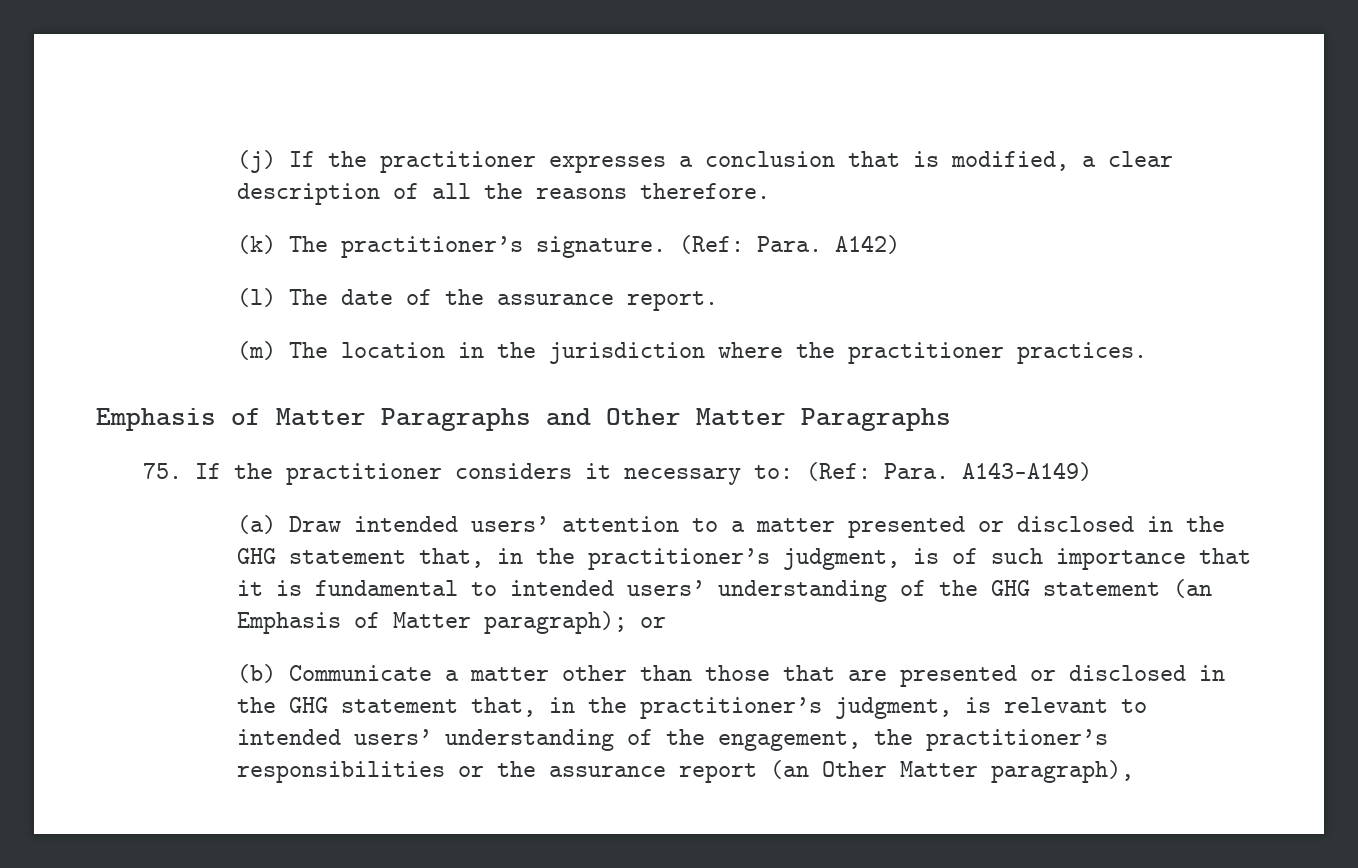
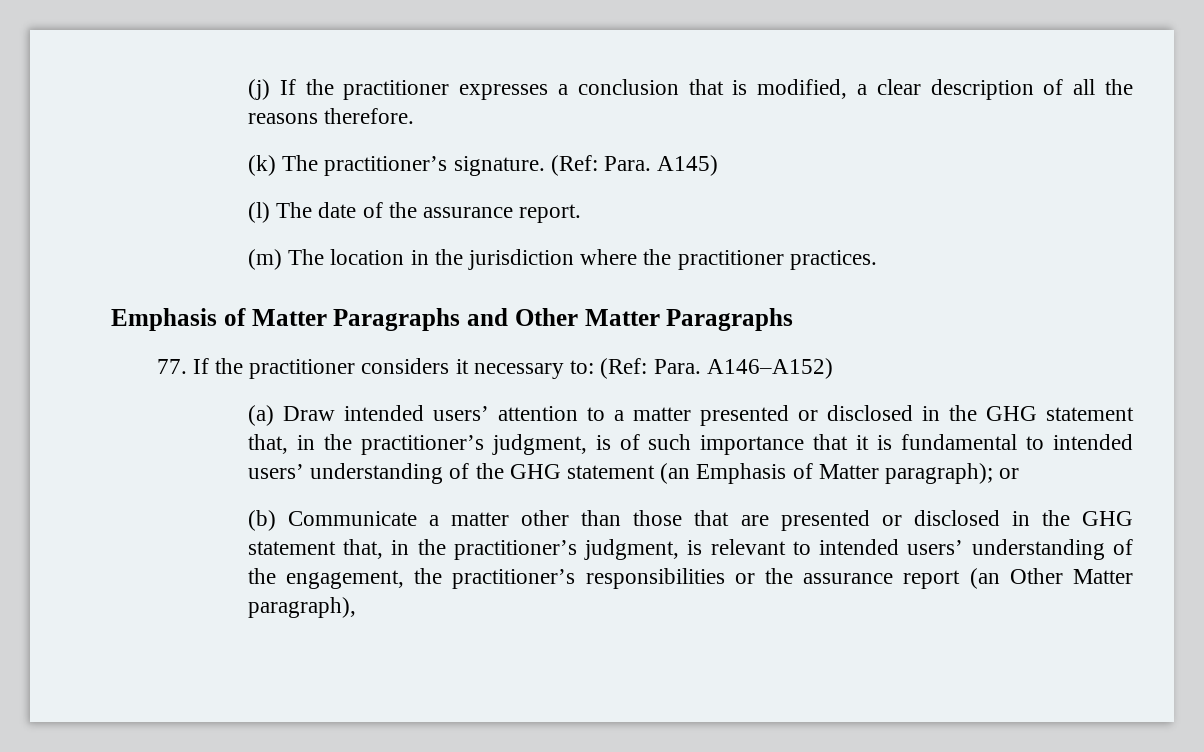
- (Ref: Para. A142)
+ (Ref: Para. A145)
- 75. If the practitioner considers it necessary to: (Ref: Para. A143–A149)
+ 77. If the practitioner considers it necessary to: (Ref: Para. A146–A152)

